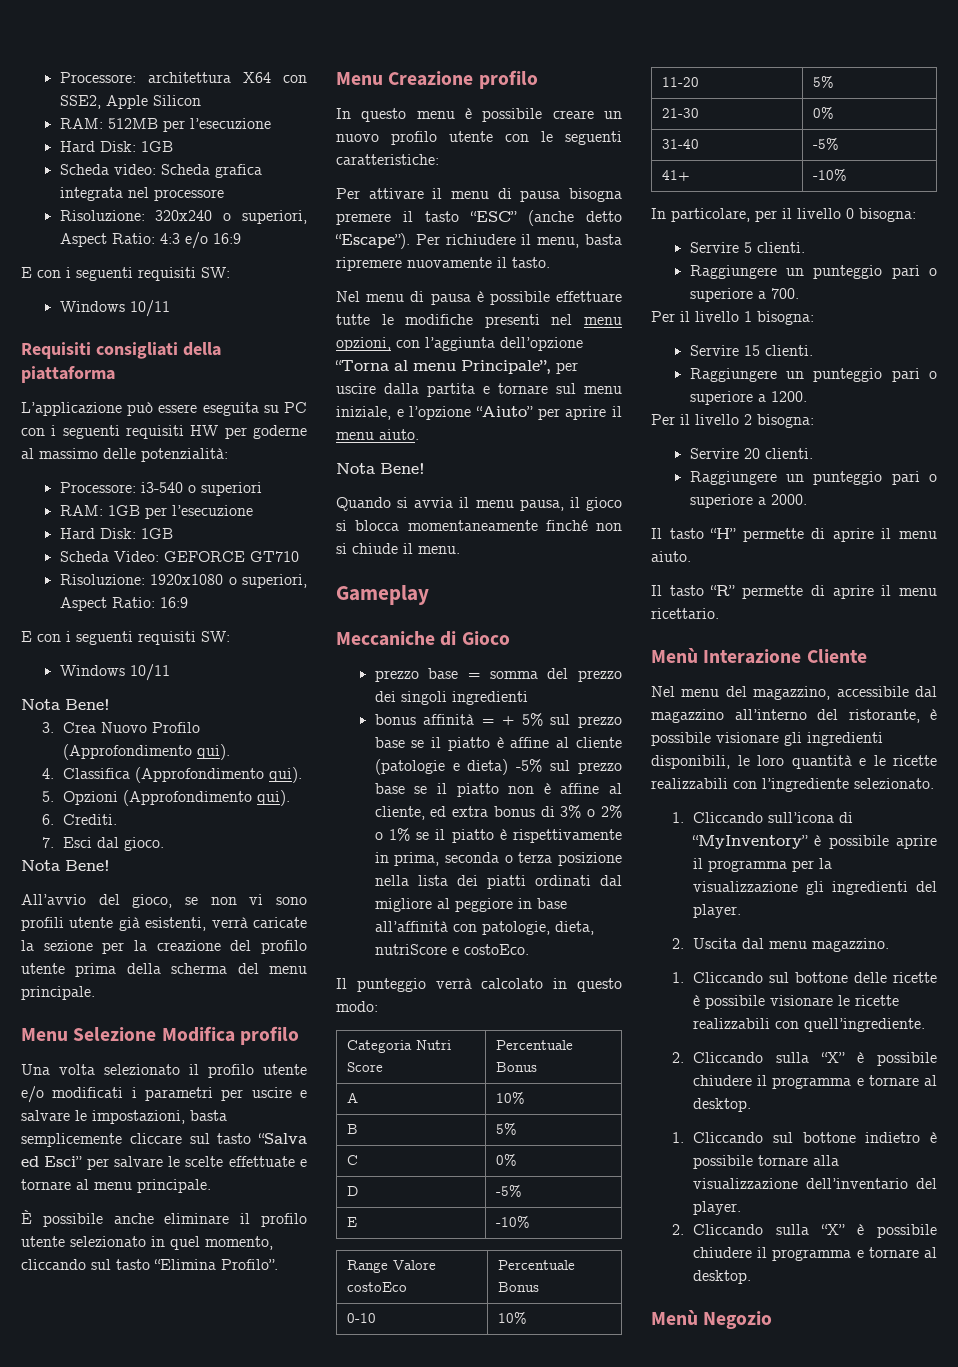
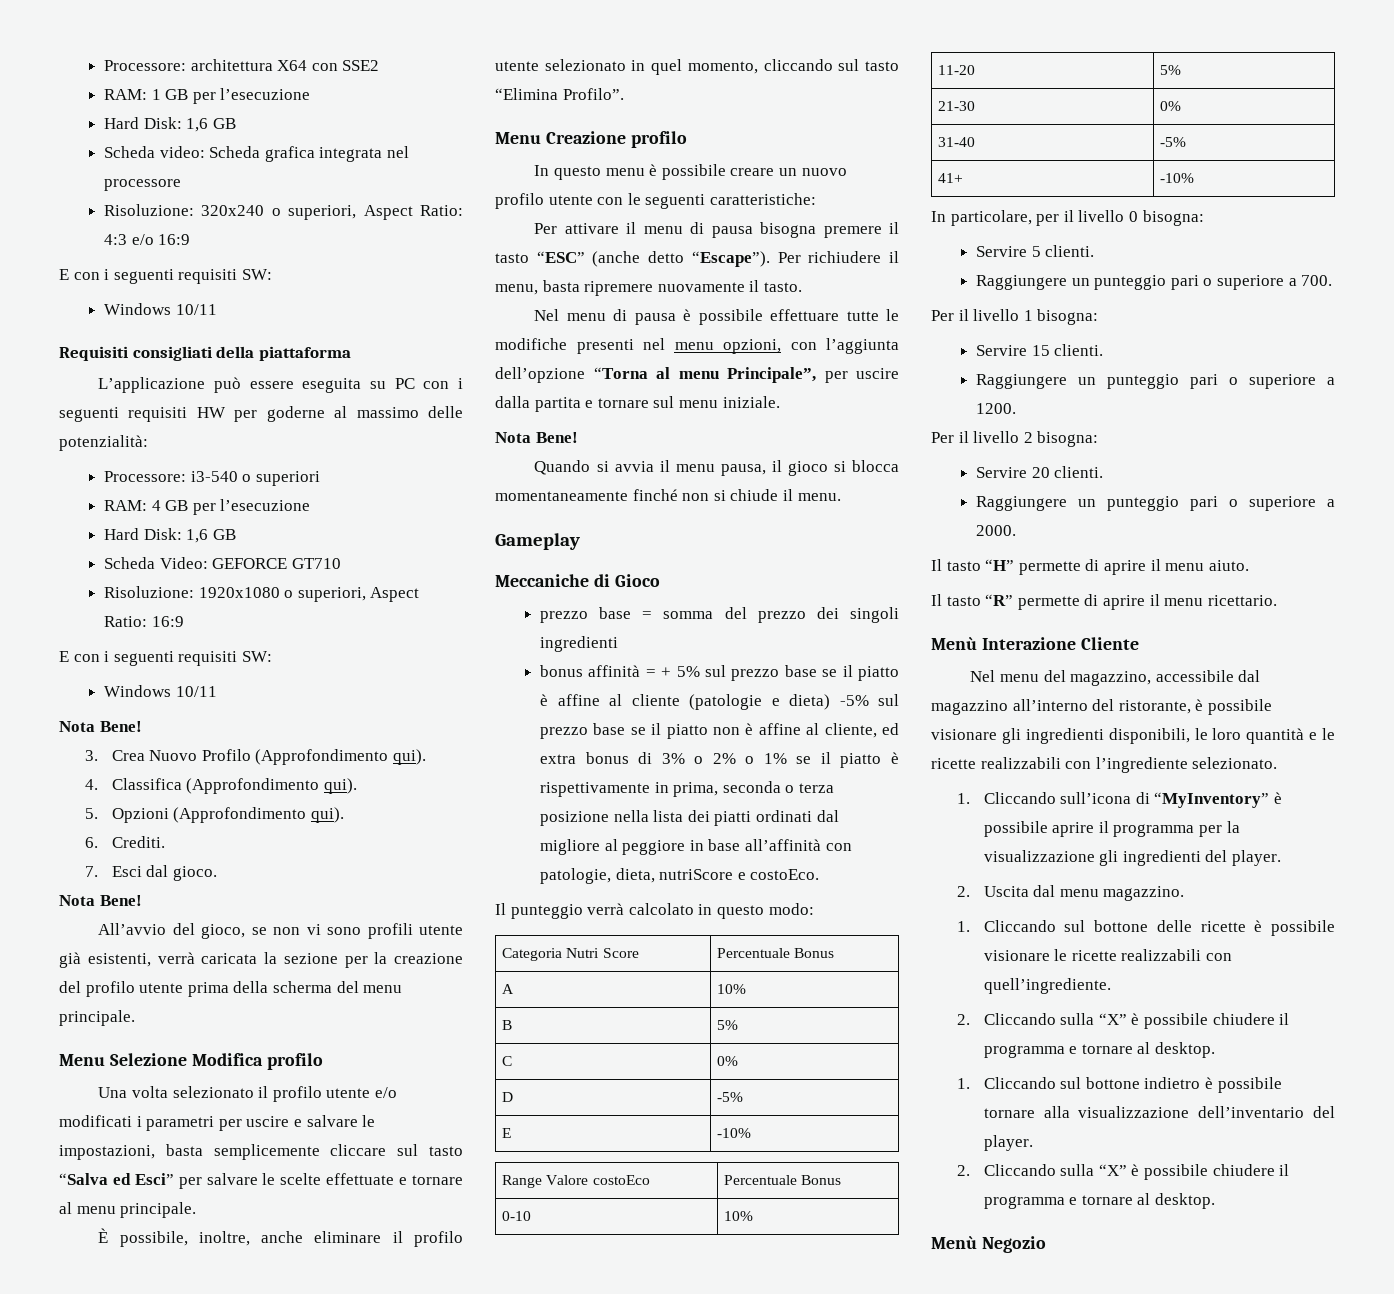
- Processore: architettura X64 con SSE2, Apple Silicon
- RAM: 512MB per l’esecuzione
- Hard Disk: 1GB
+ Processore: architettura X64 con SSE2
+ RAM: 1 GB per l’esecuzione
+ Hard Disk: 1,6 GB
- RAM: 1GB per l’esecuzione
- Hard Disk: 1GB
+ RAM: 4 GB per l’esecuzione
+ Hard Disk: 1,6 GB
- All’avvio del gioco, se non vi sono profili utente già esistenti, verrà caricate la sezione per la creazione del profilo utente prima della scherma del menu principale.
+ All’avvio del gioco, se non vi sono profili utente già esistenti, verrà caricata la sezione per la creazione del profilo utente prima della scherma del menu principale.
- È possibile anche eliminare il profilo utente selezionato in quel momento, cliccando sul tasto “Elimina Profilo”.
+ È possibile, inoltre, anche eliminare il profilo utente selezionato in quel momento, cliccando sul tasto “Elimina Profilo”.
- Nel menu di pausa è possibile effettuare tutte le modifiche presenti nel menu opzioni, con l’aggiunta dell’opzione “Torna al menu Principale”, per uscire dalla partita e tornare sul menu iniziale, e l’opzione “Aiuto” per aprire il menu aiuto.
+ Nel menu di pausa è possibile effettuare tutte le modifiche presenti nel menu opzioni, con l’aggiunta dell’opzione “Torna al menu Principale”, per uscire dalla partita e tornare sul menu iniziale.

